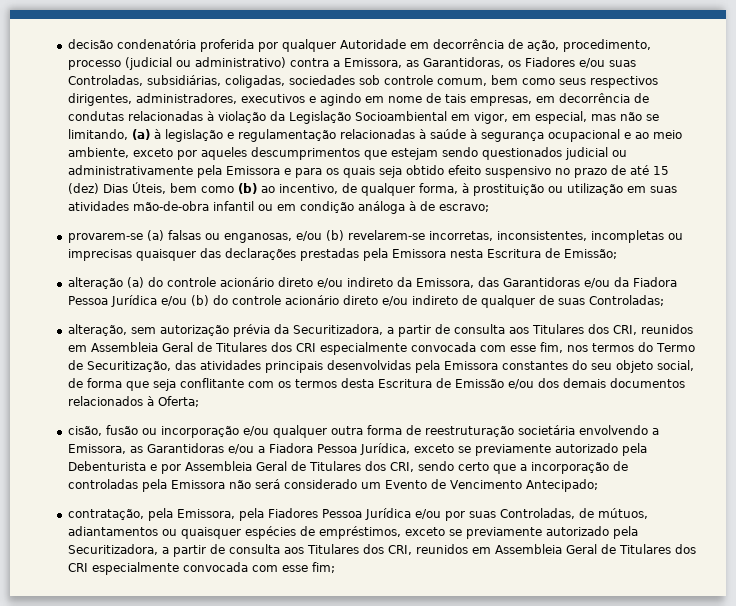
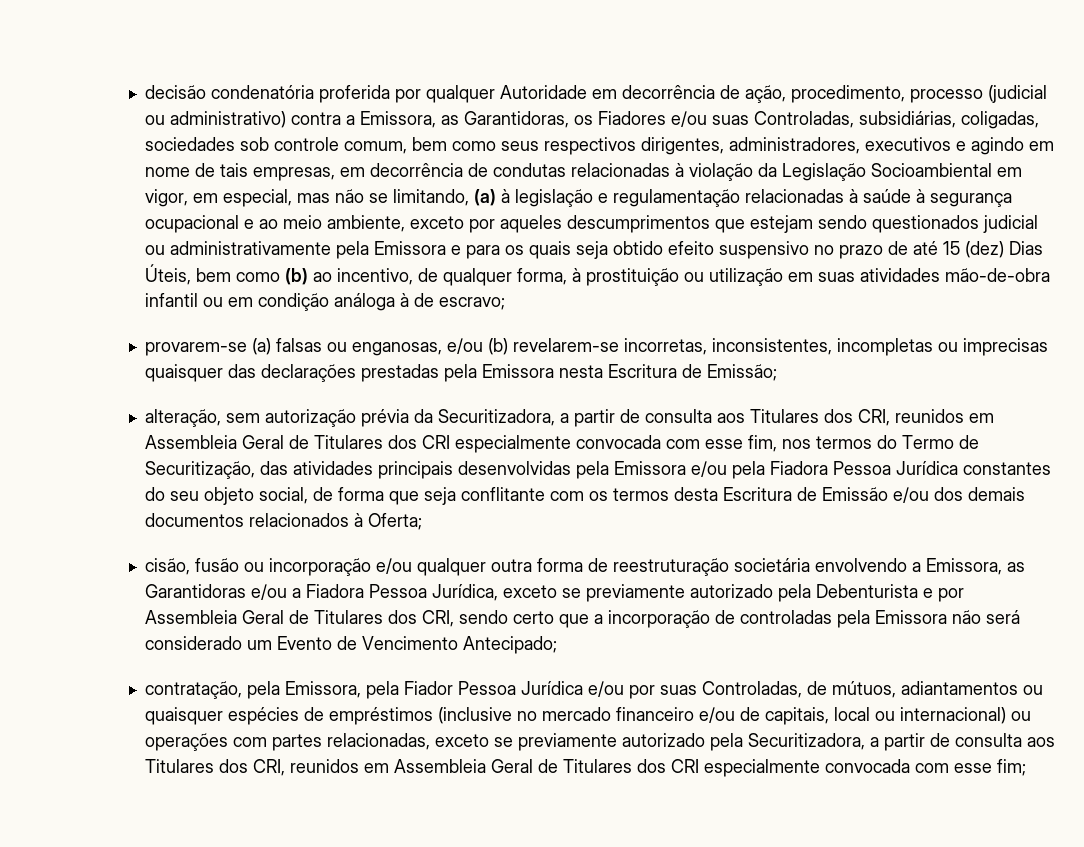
- alteração (a) do controle acionário direto e/ou indireto da Emissora, das Garantidoras e/ou da Fiadora Pessoa Jurídica e/ou (b) do controle acionário direto e/ou indireto de qualquer de suas Controladas;
- alteração, sem autorização prévia da Securitizadora, a partir de consulta aos Titulares dos CRI, reunidos em Assembleia Geral de Titulares dos CRI especialmente convocada com esse fim, nos termos do Termo de Securitização, das atividades principais desenvolvidas pela Emissora constantes do seu objeto social, de forma que seja conflitante com os termos desta Escritura de Emissão e/ou dos demais documentos relacionados à Oferta;
+ alteração, sem autorização prévia da Securitizadora, a partir de consulta aos Titulares dos CRI, reunidos em Assembleia Geral de Titulares dos CRI especialmente convocada com esse fim, nos termos do Termo de Securitização, das atividades principais desenvolvidas pela Emissora e/ou pela Fiadora Pessoa Jurídica constantes do seu objeto social, de forma que seja conflitante com os termos desta Escritura de Emissão e/ou dos demais documentos relacionados à Oferta;
- contratação, pela Emissora, pela Fiadores Pessoa Jurídica e/ou por suas Controladas, de mútuos, adiantamentos ou quaisquer espécies de empréstimos, exceto se previamente autorizado pela Securitizadora, a partir de consulta aos Titulares dos CRI, reunidos em Assembleia Geral de Titulares dos CRI especialmente convocada com esse fim;
+ contratação, pela Emissora, pela Fiador Pessoa Jurídica e/ou por suas Controladas, de mútuos, adiantamentos ou quaisquer espécies de empréstimos (inclusive no mercado financeiro e/ou de capitais, local ou internacional) ou operações com partes relacionadas, exceto se previamente autorizado pela Securitizadora, a partir de consulta aos Titulares dos CRI, reunidos em Assembleia Geral de Titulares dos CRI especialmente convocada com esse fim;

